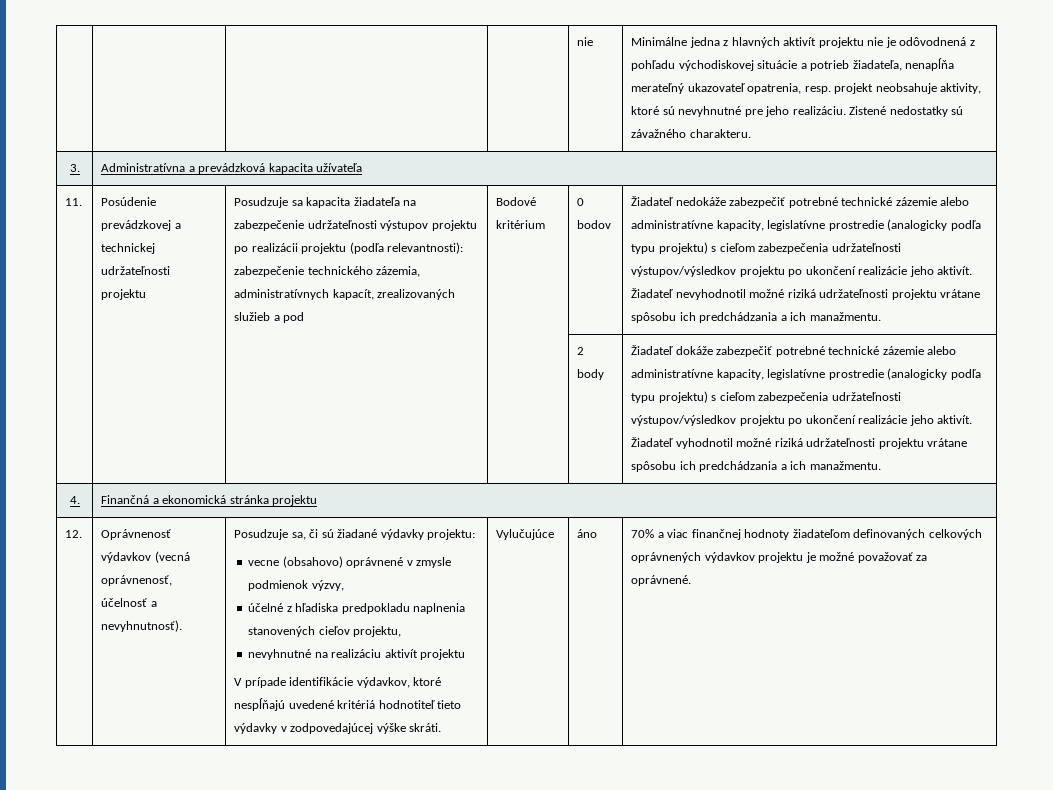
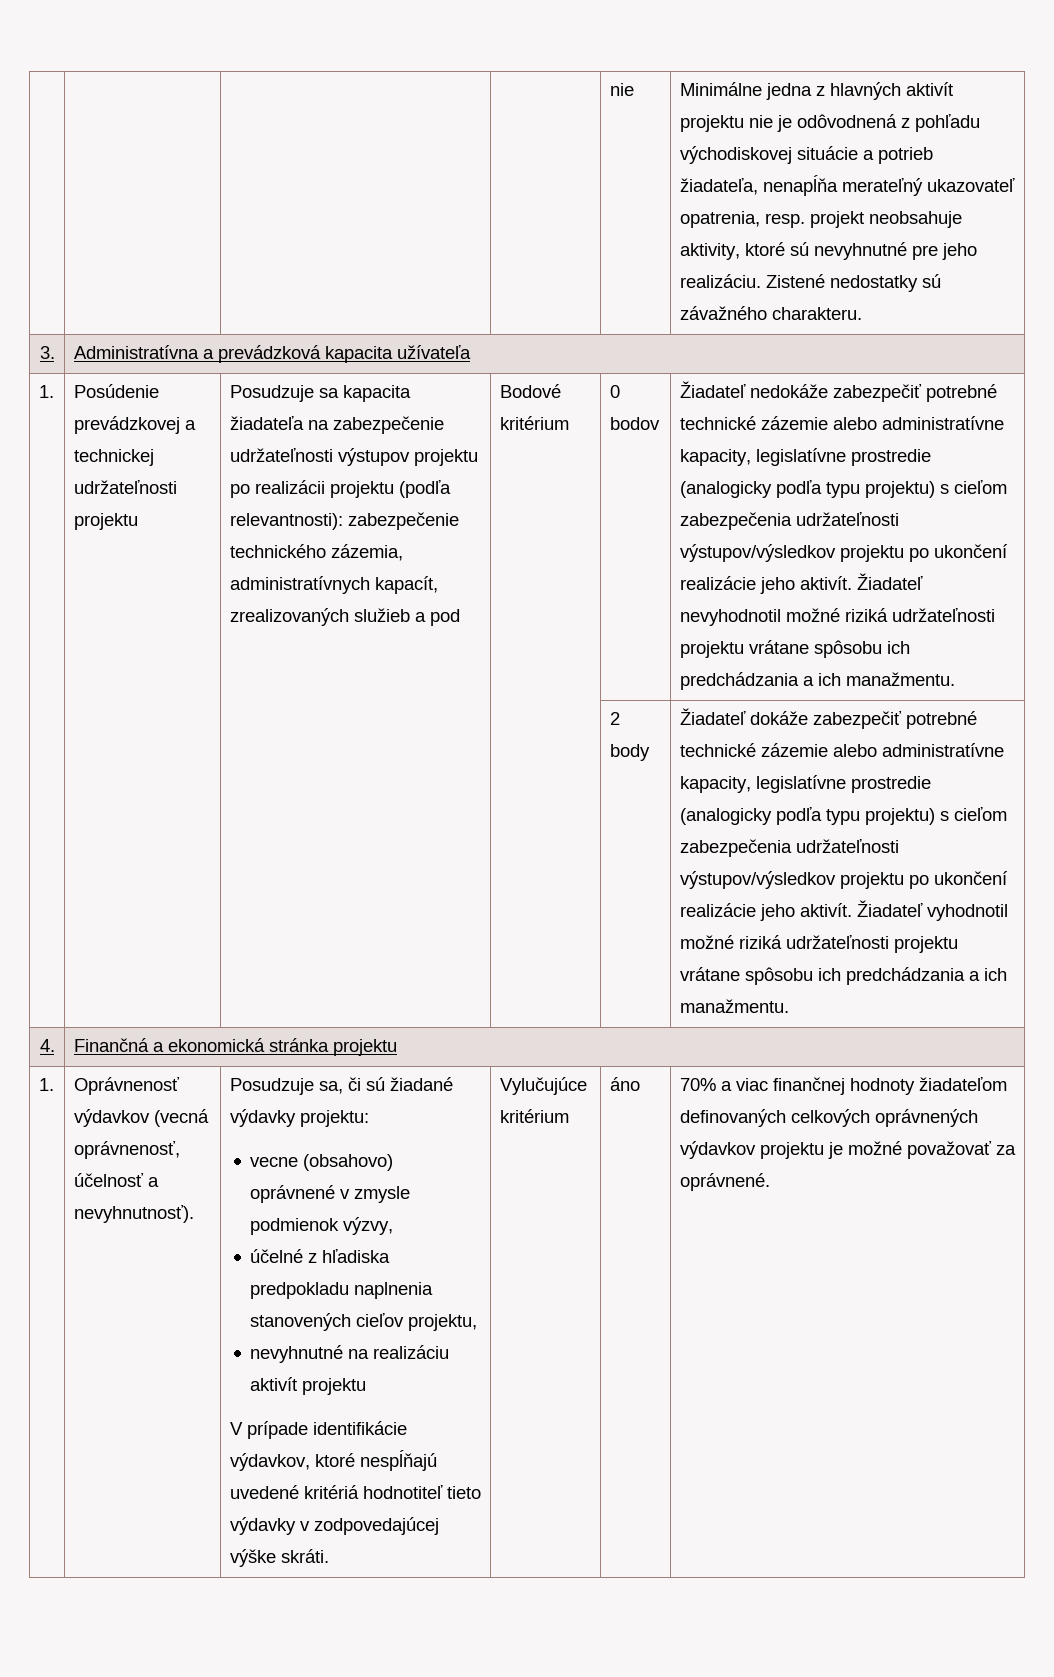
  3. | Administratívna a prevádzková kapacita užívateľa
- 11.
+ 1.
  4. | Finančná a ekonomická stránka projektu
- 12.
+ 1.
- Vylučujúce
+ Vylučujúce kritérium

